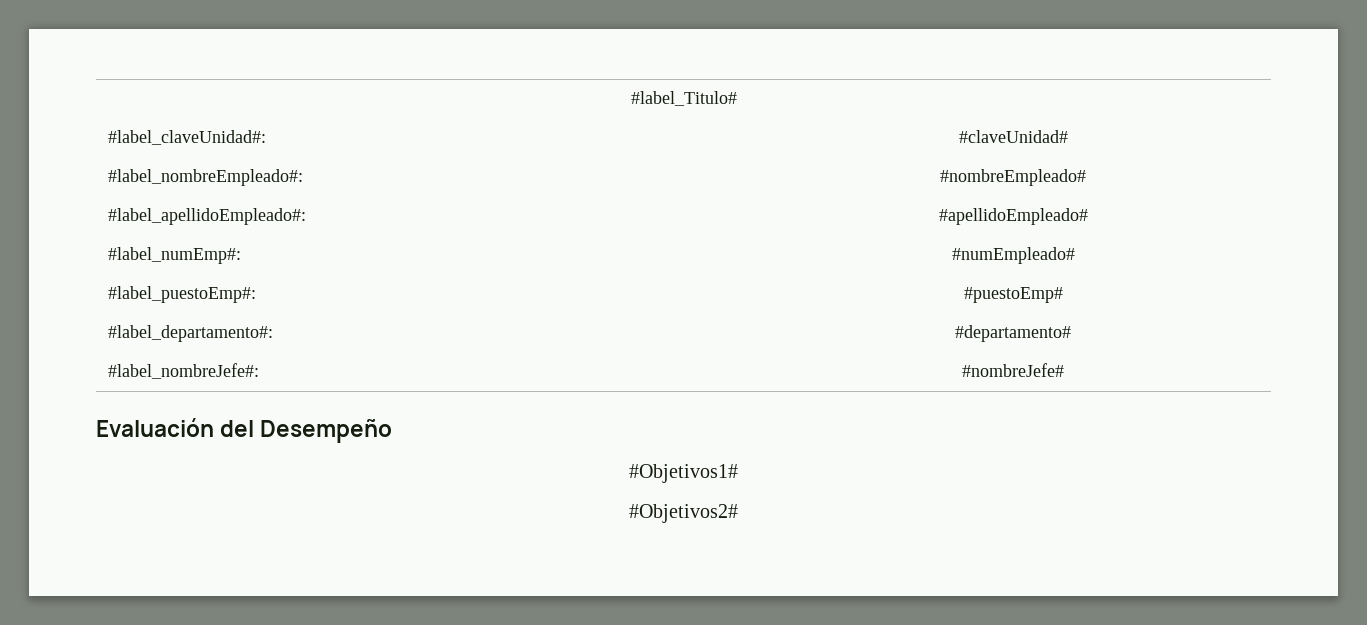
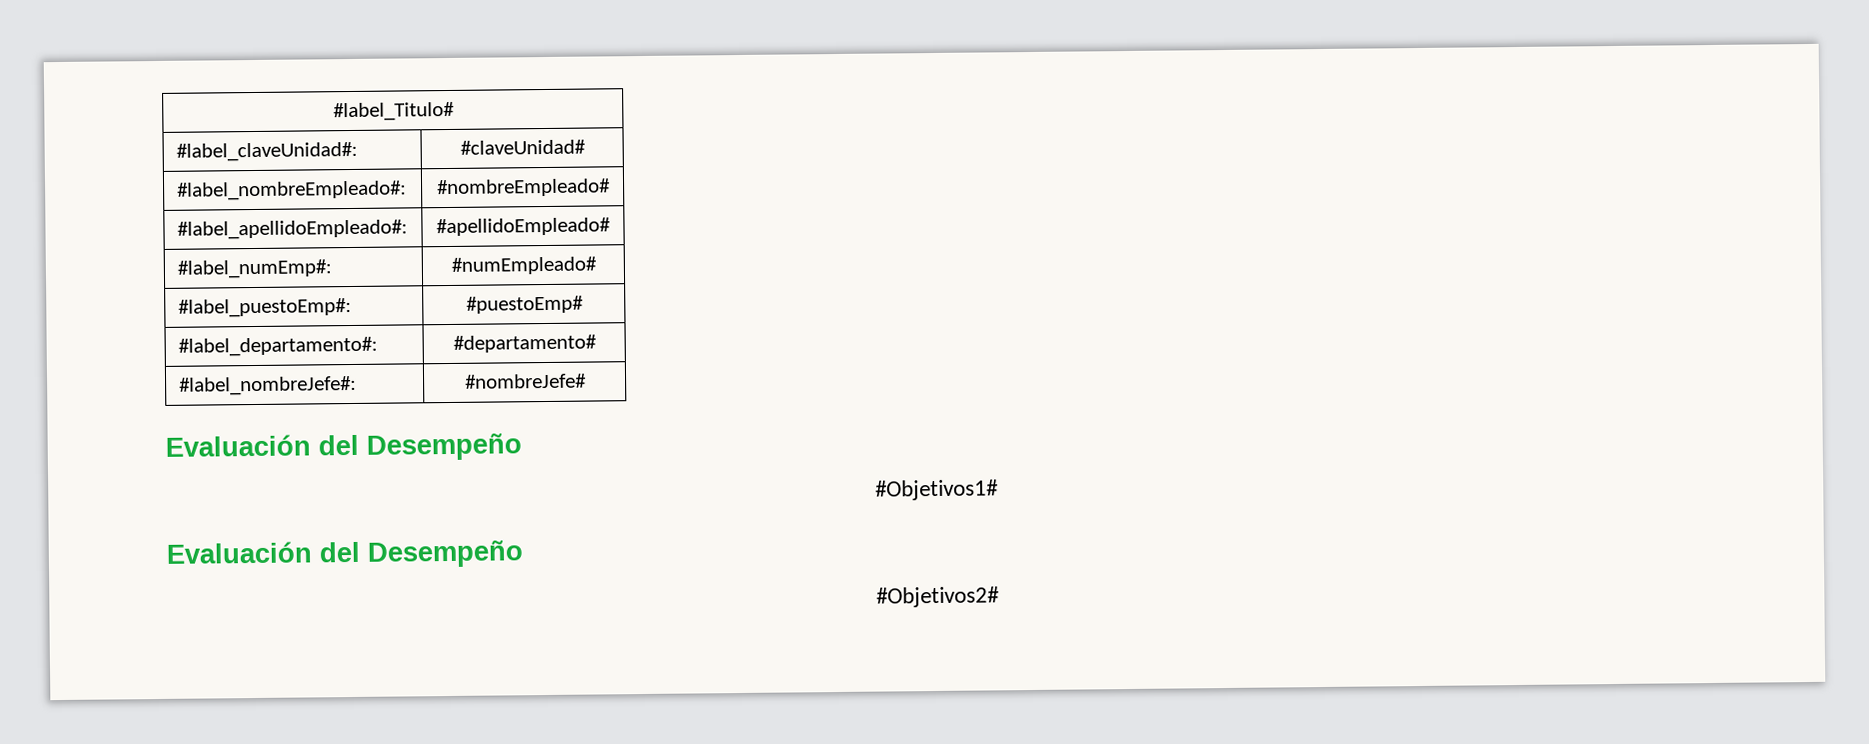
  #Objetivos1#
+ Evaluación del Desempeño

